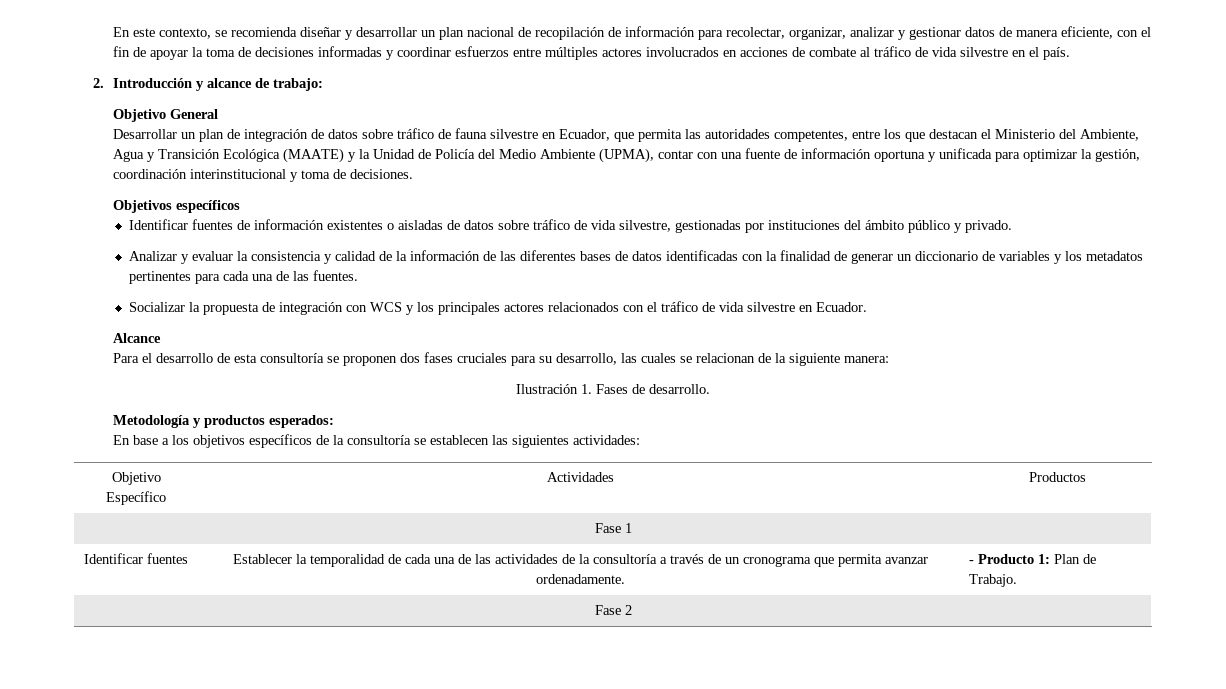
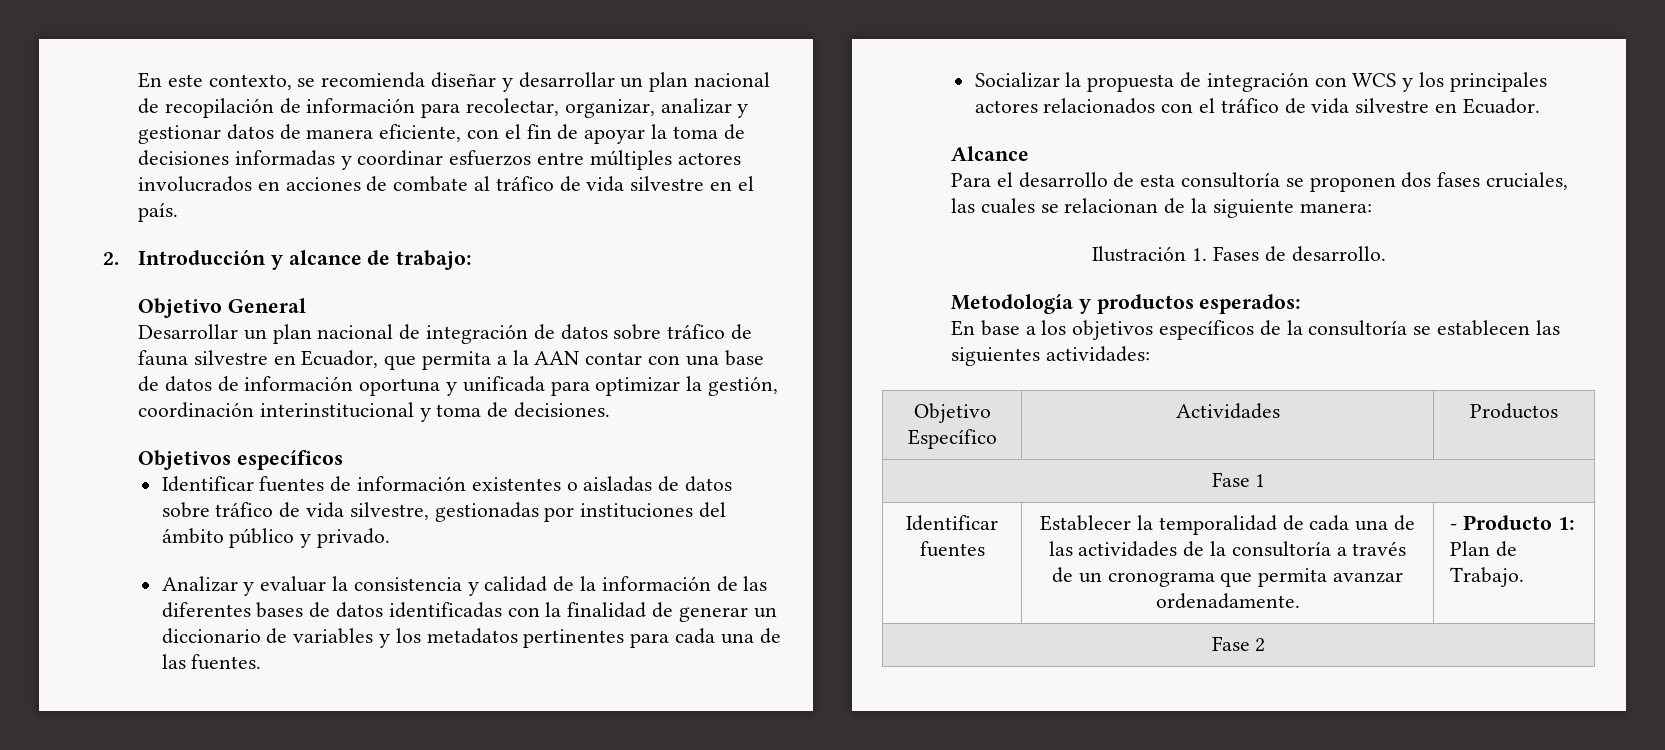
- Desarrollar un plan de integración de datos sobre tráfico de fauna silvestre en Ecuador, que permita las autoridades competentes, entre los que destacan el Ministerio del Ambiente, Agua y Transición Ecológica (MAATE) y la Unidad de Policía del Medio Ambiente (UPMA), contar con una fuente de información oportuna y unificada para optimizar la gestión, coordinación interinstitucional y toma de decisiones.
+ Desarrollar un plan nacional de integración de datos sobre tráfico de fauna silvestre en Ecuador, que permita a la AAN contar con una base de datos de información oportuna y unificada para optimizar la gestión, coordinación interinstitucional y toma de decisiones.
- Para el desarrollo de esta consultoría se proponen dos fases cruciales para su desarrollo, las cuales se relacionan de la siguiente manera:
+ Para el desarrollo de esta consultoría se proponen dos fases cruciales, las cuales se relacionan de la siguiente manera:

